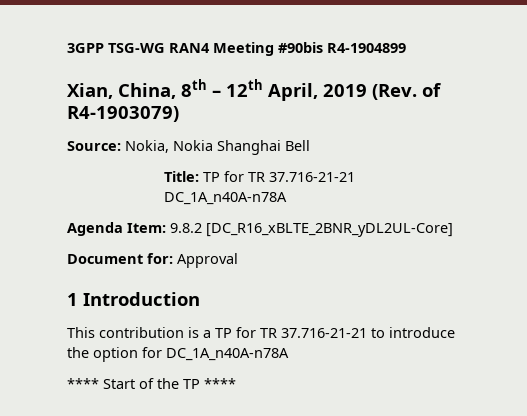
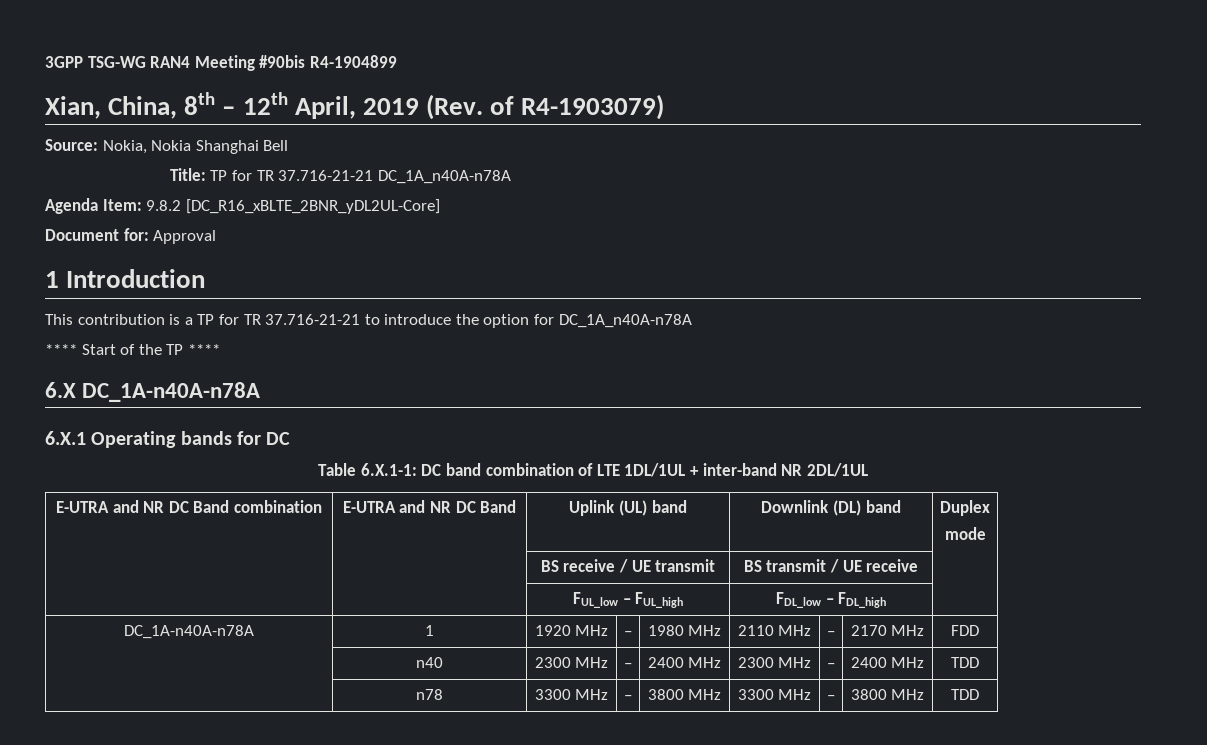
+ 6.X DC_1A-n40A-n78A
+ 6.X.1 Operating bands for DC
+ Table 6.X.1-1: DC band combination of LTE 1DL/1UL + inter-band NR 2DL/1UL
+ E-UTRA and NR DC Band combination | E-UTRA and NR DC Band | Uplink (UL) band | Downlink (DL) band | Duplex
+ mode
+ | | BS receive / UE transmit | BS transmit / UE receive |
+ | | FUL_low – FUL_high | FDL_low – FDL_high |
+ DC_1A-n40A-n78A | 1 | 1920 MHz | – | 1980 MHz | 2110 MHz | – | 2170 MHz | FDD
+ | n40 | 2300 MHz | – | 2400 MHz | 2300 MHz | – | 2400 MHz | TDD
+ | n78 | 3300 MHz | – | 3800 MHz | 3300 MHz | – | 3800 MHz | TDD

